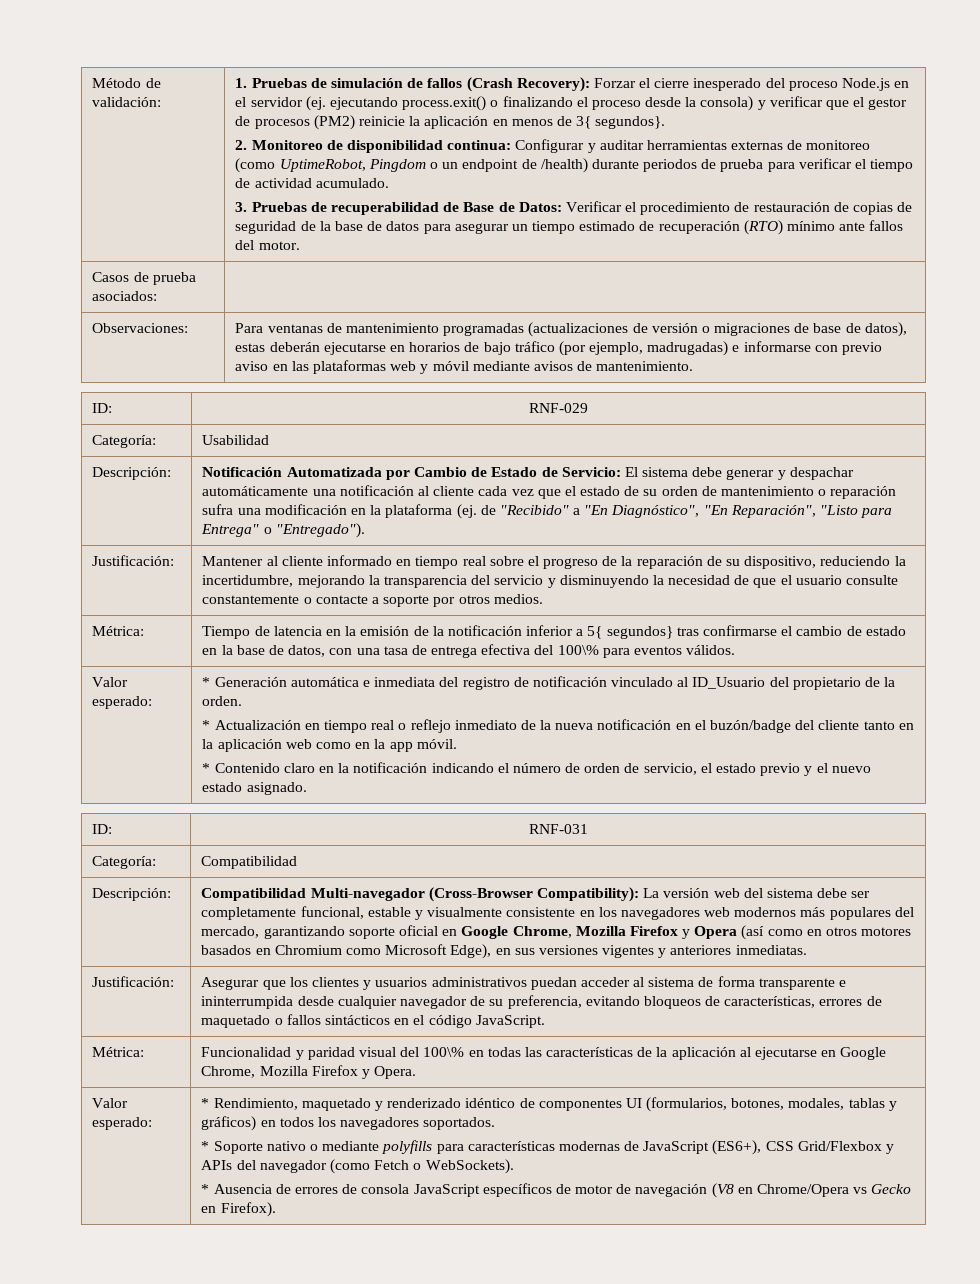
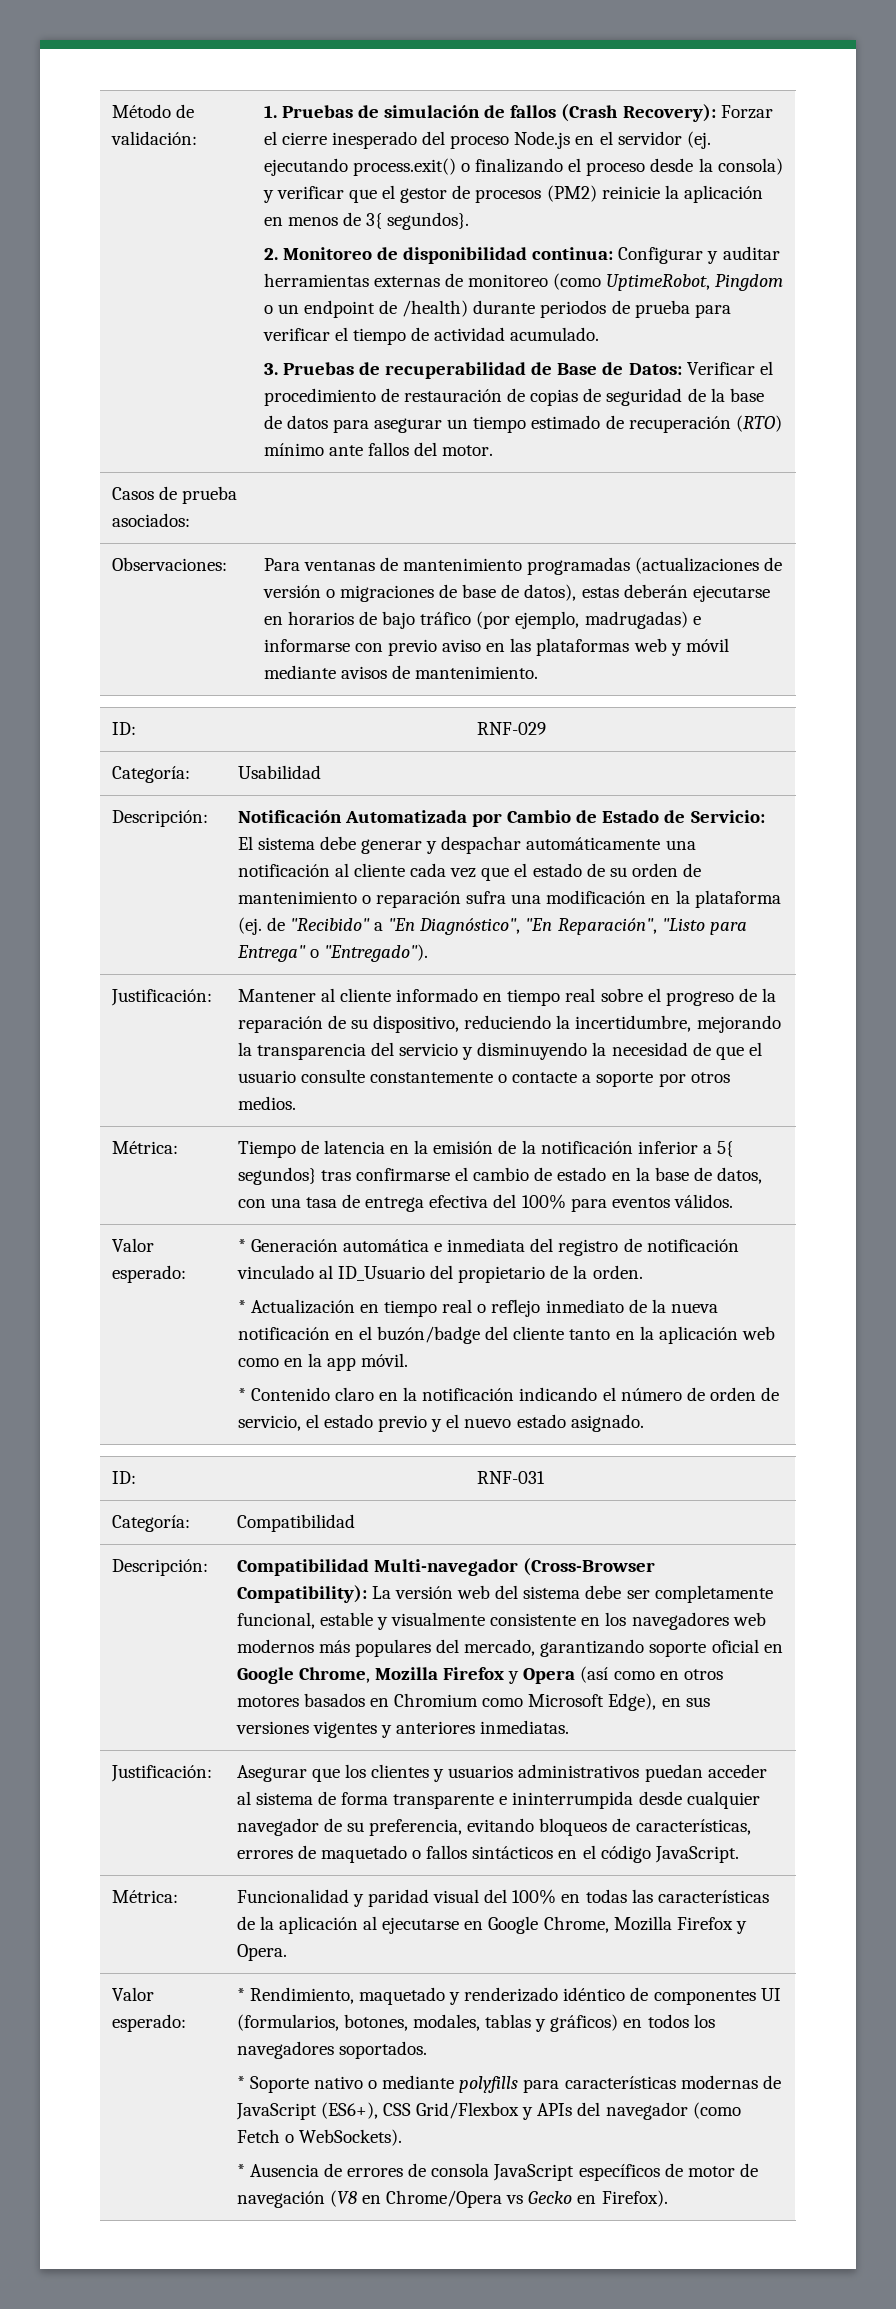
- Métrica: | Tiempo de latencia en la emisión de la notificación inferior a 5{ segundos} tras confirmarse el cambio de estado en la base de datos, con una tasa de entrega efectiva del 100\% para eventos válidos.
+ Métrica: | Tiempo de latencia en la emisión de la notificación inferior a 5{ segundos} tras confirmarse el cambio de estado en la base de datos, con una tasa de entrega efectiva del 100% para eventos válidos.
- Métrica: | Funcionalidad y paridad visual del 100\% en todas las características de la aplicación al ejecutarse en Google Chrome, Mozilla Firefox y Opera.
+ Métrica: | Funcionalidad y paridad visual del 100% en todas las características de la aplicación al ejecutarse en Google Chrome, Mozilla Firefox y Opera.

